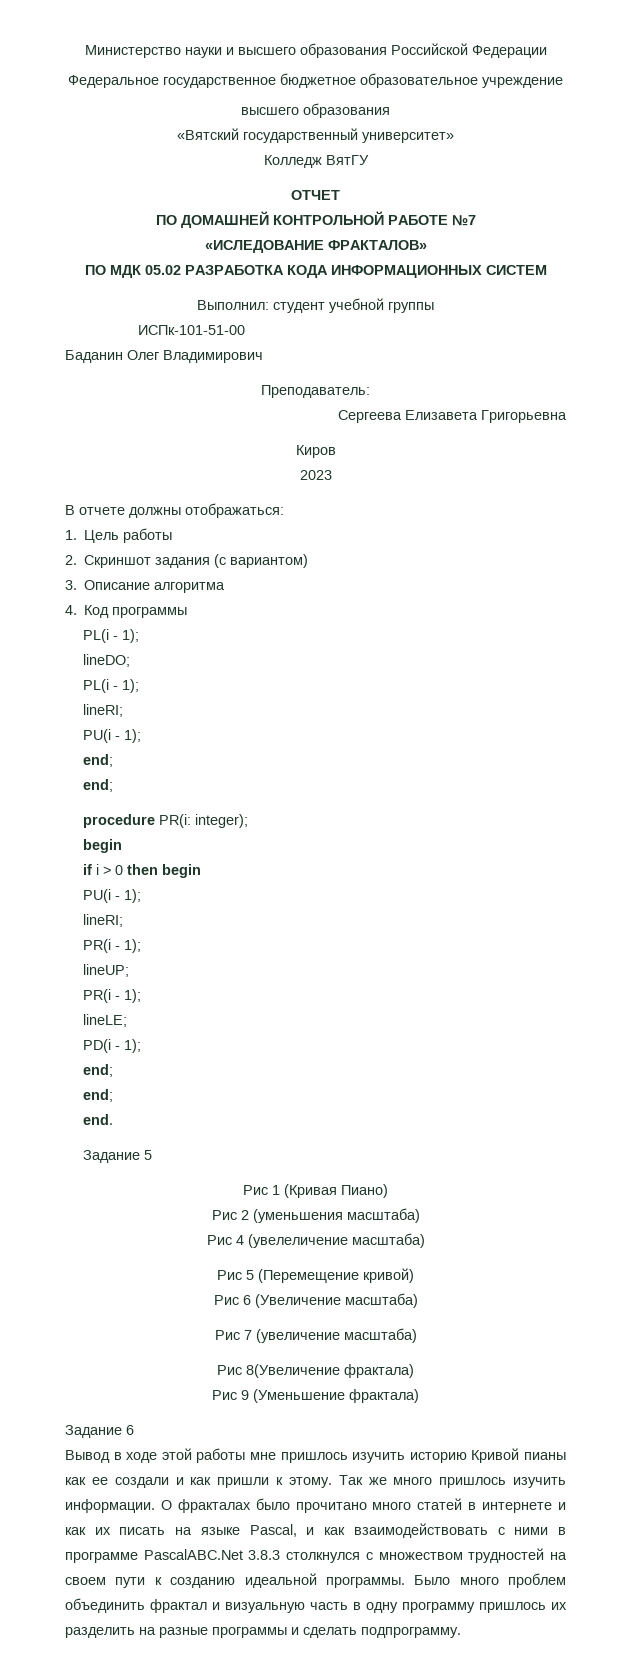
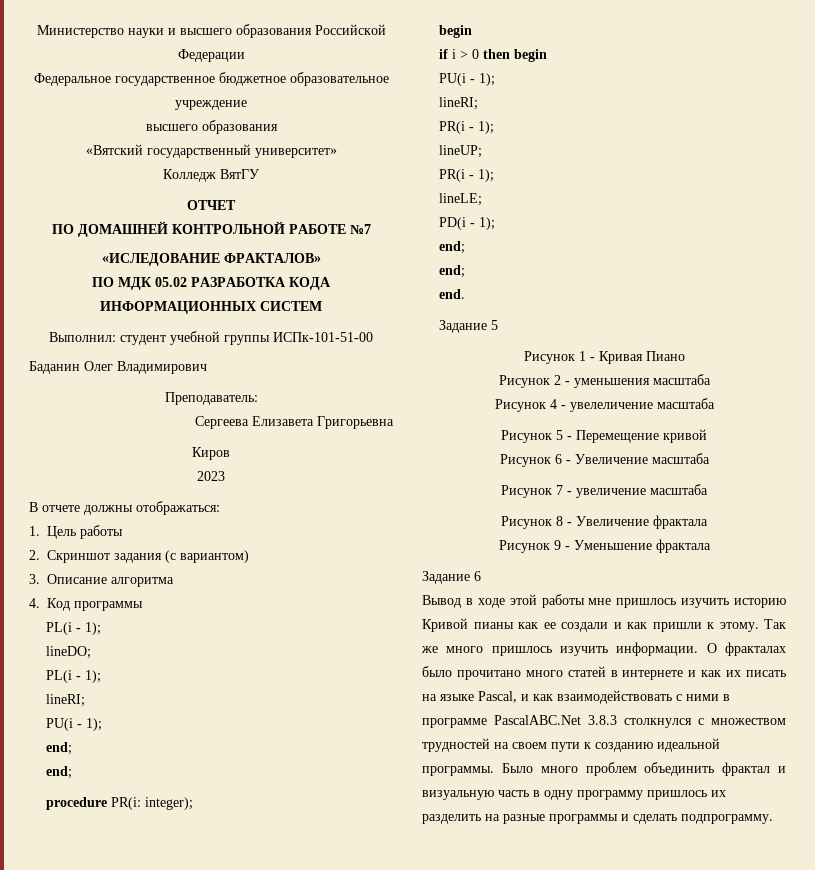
- Выполнил: студент учебной группы
- ИСПк-101-51-00
+ Выполнил: студент учебной группы ИСПк-101-51-00
- Рис 1 (Кривая Пиано)
- Рис 2 (уменьшения масштаба)
- Рис 4 (увелеличение масштаба)
- Рис 5 (Перемещение кривой)
- Рис 6 (Увеличение масштаба)
- Рис 7 (увеличение масштаба)
- Рис 8(Увеличение фрактала)
- Рис 9 (Уменьшение фрактала)
+ Рисунок 1 - Кривая Пиано
+ Рисунок 2 - уменьшения масштаба
+ Рисунок 4 - увелеличение масштаба
+ Рисунок 5 - Перемещение кривой
+ Рисунок 6 - Увеличение масштаба
+ Рисунок 7 - увеличение масштаба
+ Рисунок 8 - Увеличение фрактала
+ Рисунок 9 - Уменьшение фрактала

